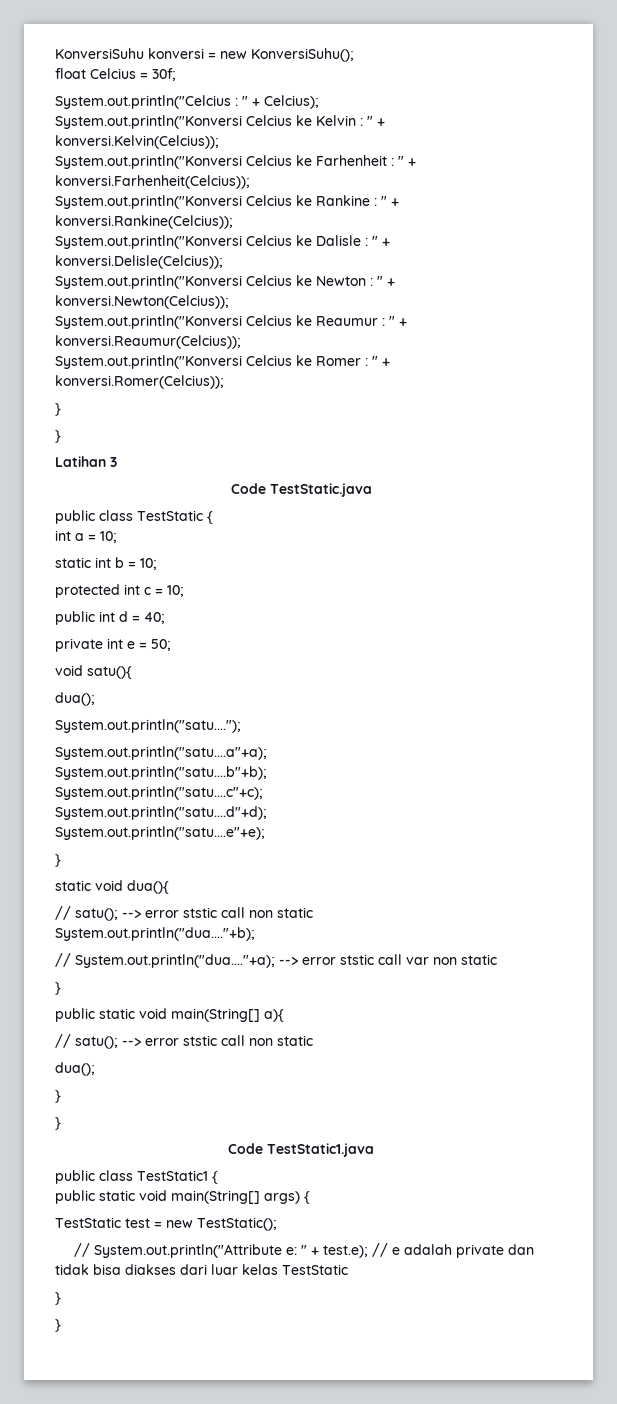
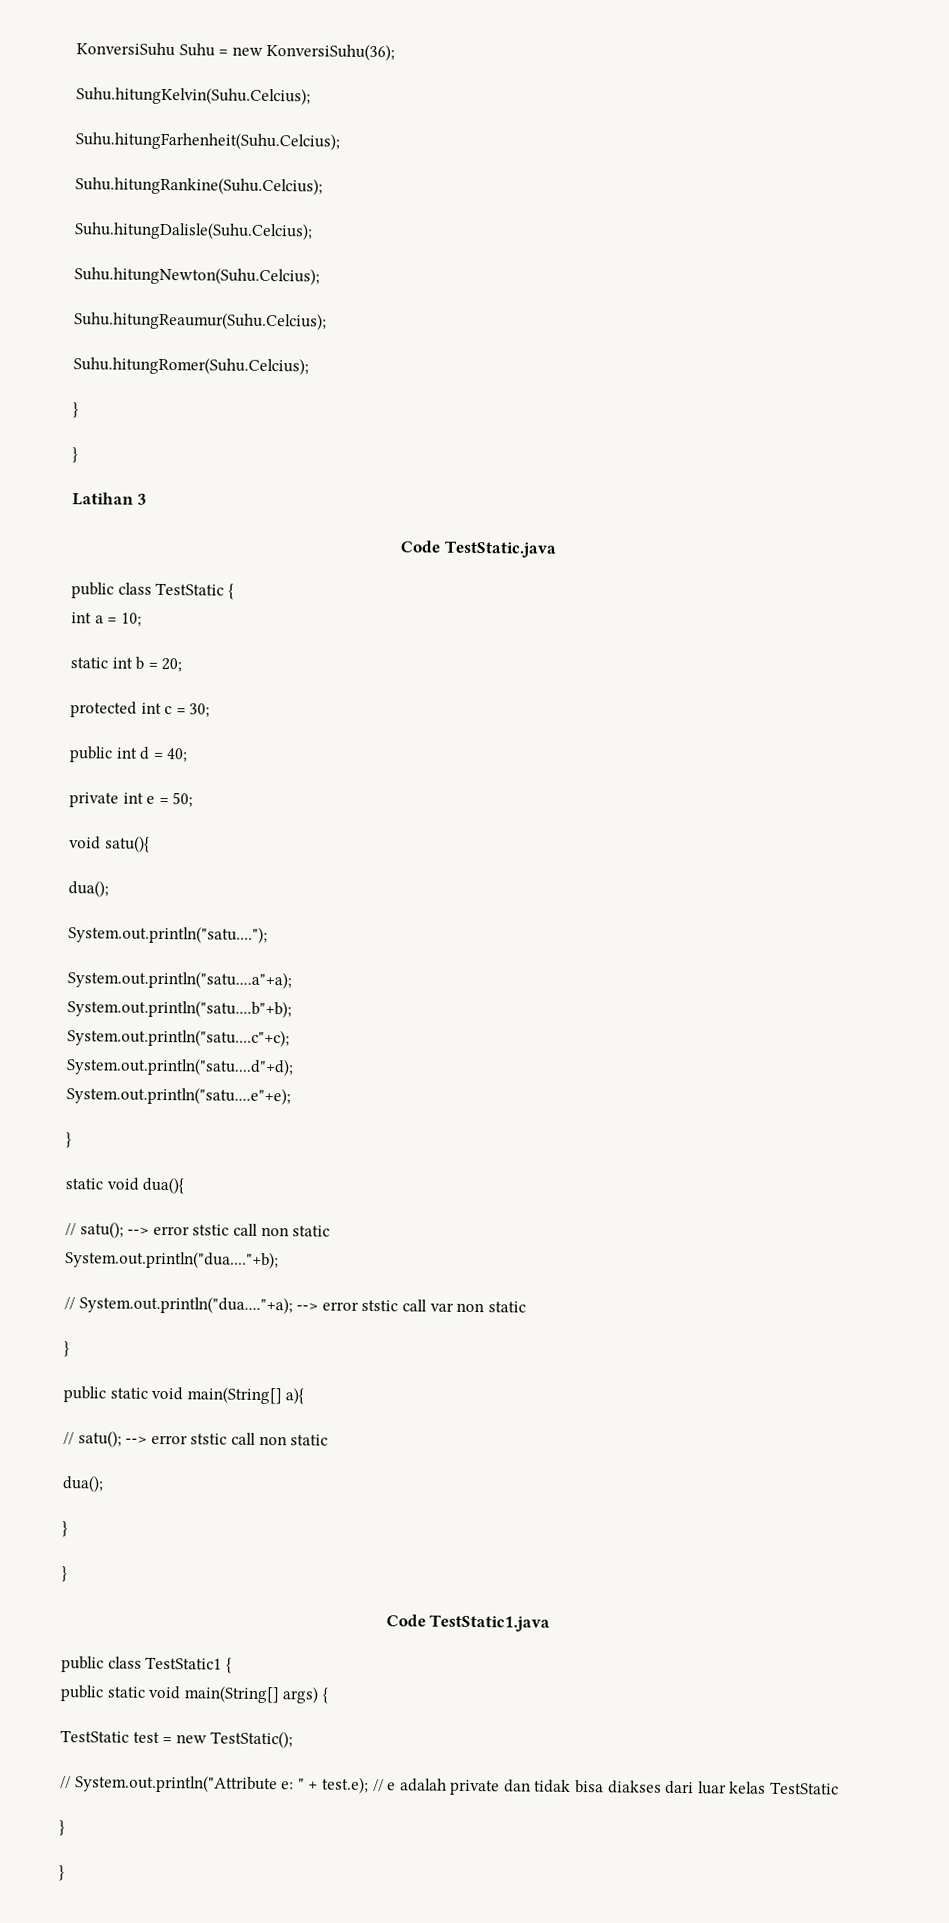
- KonversiSuhu konversi = new KonversiSuhu();
- float Celcius = 30f;
- System.out.println("Celcius : " + Celcius);
- System.out.println("Konversi Celcius ke Kelvin : " + konversi.Kelvin(Celcius));
- System.out.println("Konversi Celcius ke Farhenheit : " + konversi.Farhenheit(Celcius));
- System.out.println("Konversi Celcius ke Rankine : " + konversi.Rankine(Celcius));
- System.out.println("Konversi Celcius ke Dalisle : " + konversi.Delisle(Celcius));
- System.out.println("Konversi Celcius ke Newton : " + konversi.Newton(Celcius));
- System.out.println("Konversi Celcius ke Reaumur : " + konversi.Reaumur(Celcius));
- System.out.println("Konversi Celcius ke Romer : " + konversi.Romer(Celcius));
+ KonversiSuhu Suhu = new KonversiSuhu(36);
+ Suhu.hitungKelvin(Suhu.Celcius);
+ Suhu.hitungFarhenheit(Suhu.Celcius);
+ Suhu.hitungRankine(Suhu.Celcius);
+ Suhu.hitungDalisle(Suhu.Celcius);
+ Suhu.hitungNewton(Suhu.Celcius);
+ Suhu.hitungReaumur(Suhu.Celcius);
+ Suhu.hitungRomer(Suhu.Celcius);
- static int b = 10;
+ static int b = 20;
- protected int c = 10;
+ protected int c = 30;

